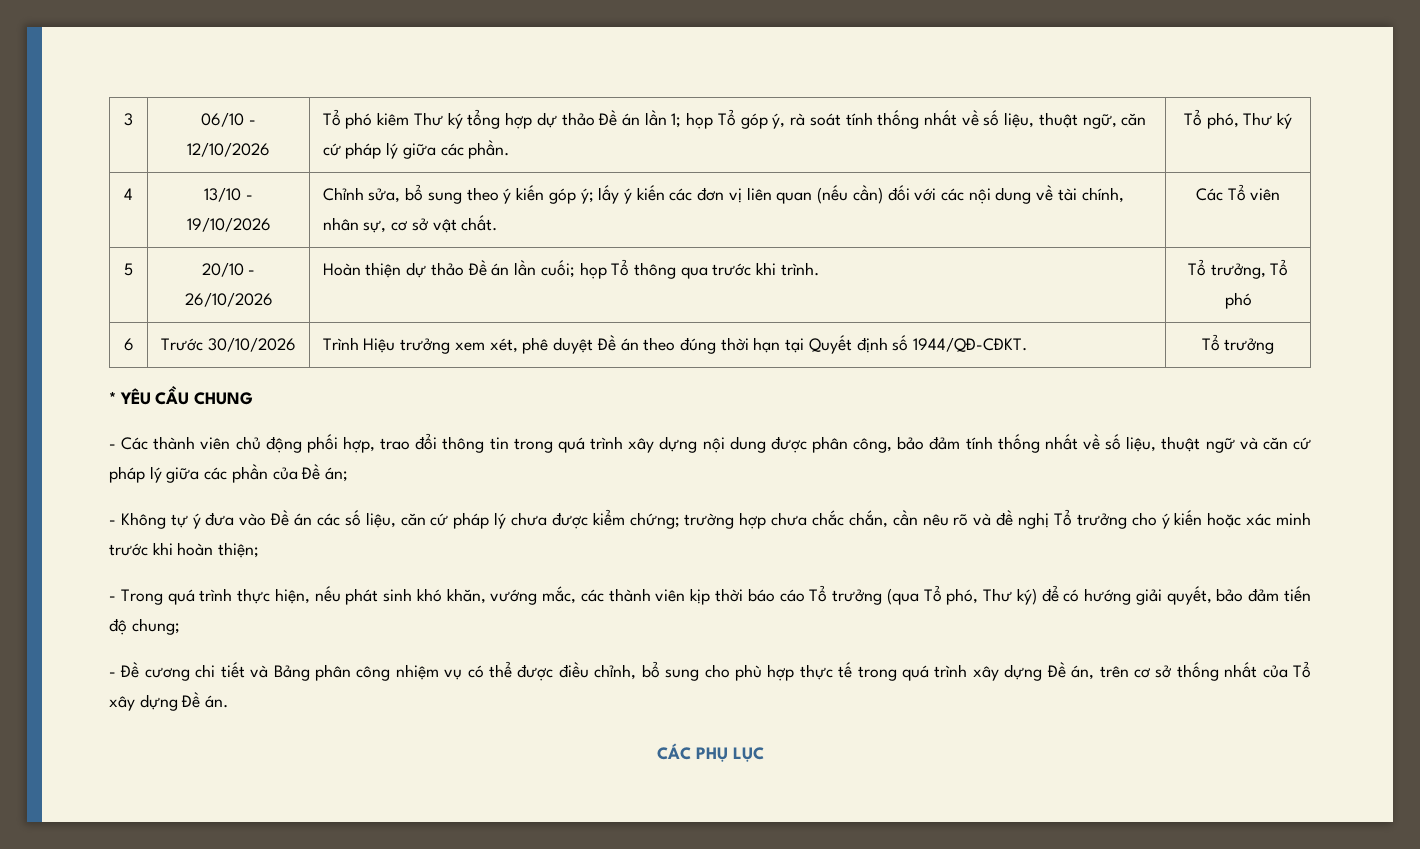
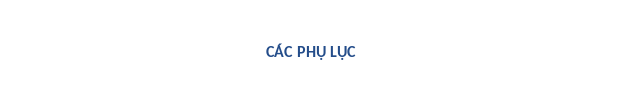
- 3 | 06/10 - 12/10/2026 | Tổ phó kiêm Thư ký tổng hợp dự thảo Đề án lần 1; họp Tổ góp ý, rà soát tính thống nhất về số liệu, thuật ngữ, căn cứ pháp lý giữa các phần. | Tổ phó, Thư ký
- 4 | 13/10 - 19/10/2026 | Chỉnh sửa, bổ sung theo ý kiến góp ý; lấy ý kiến các đơn vị liên quan (nếu cần) đối với các nội dung về tài chính, nhân sự, cơ sở vật chất. | Các Tổ viên
- 5 | 20/10 - 26/10/2026 | Hoàn thiện dự thảo Đề án lần cuối; họp Tổ thông qua trước khi trình. | Tổ trưởng, Tổ phó
- 6 | Trước 30/10/2026 | Trình Hiệu trưởng xem xét, phê duyệt Đề án theo đúng thời hạn tại Quyết định số 1944/QĐ-CĐKT. | Tổ trưởng
- * YÊU CẦU CHUNG
- - Các thành viên chủ động phối hợp, trao đổi thông tin trong quá trình xây dựng nội dung được phân công, bảo đảm tính thống nhất về số liệu, thuật ngữ và căn cứ pháp lý giữa các phần của Đề án;
- - Không tự ý đưa vào Đề án các số liệu, căn cứ pháp lý chưa được kiểm chứng; trường hợp chưa chắc chắn, cần nêu rõ và đề nghị Tổ trưởng cho ý kiến hoặc xác minh trước khi hoàn thiện;
- - Trong quá trình thực hiện, nếu phát sinh khó khăn, vướng mắc, các thành viên kịp thời báo cáo Tổ trưởng (qua Tổ phó, Thư ký) để có hướng giải quyết, bảo đảm tiến độ chung;
- - Đề cương chi tiết và Bảng phân công nhiệm vụ có thể được điều chỉnh, bổ sung cho phù hợp thực tế trong quá trình xây dựng Đề án, trên cơ sở thống nhất của Tổ xây dựng Đề án.

